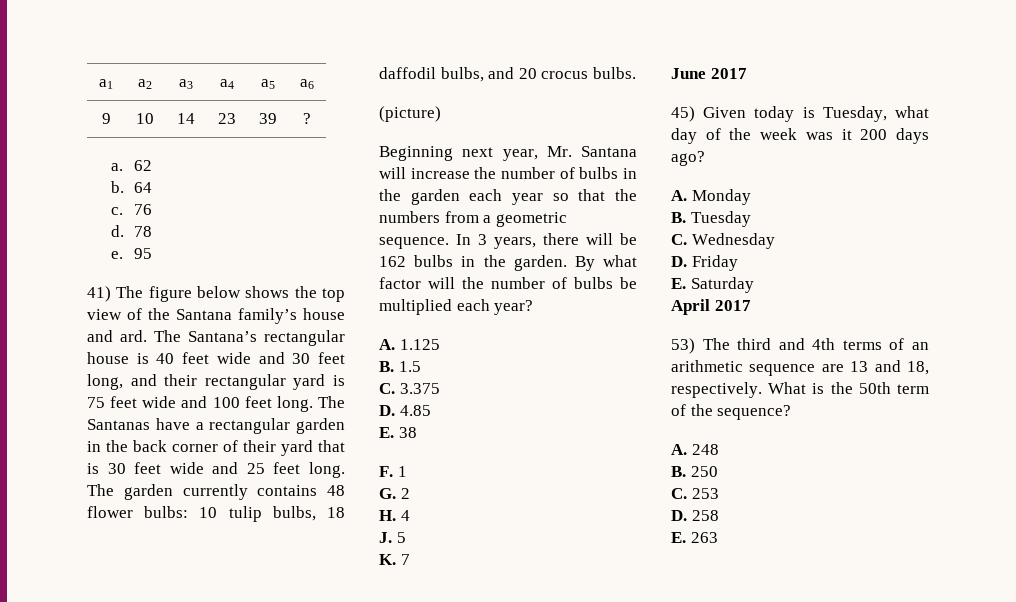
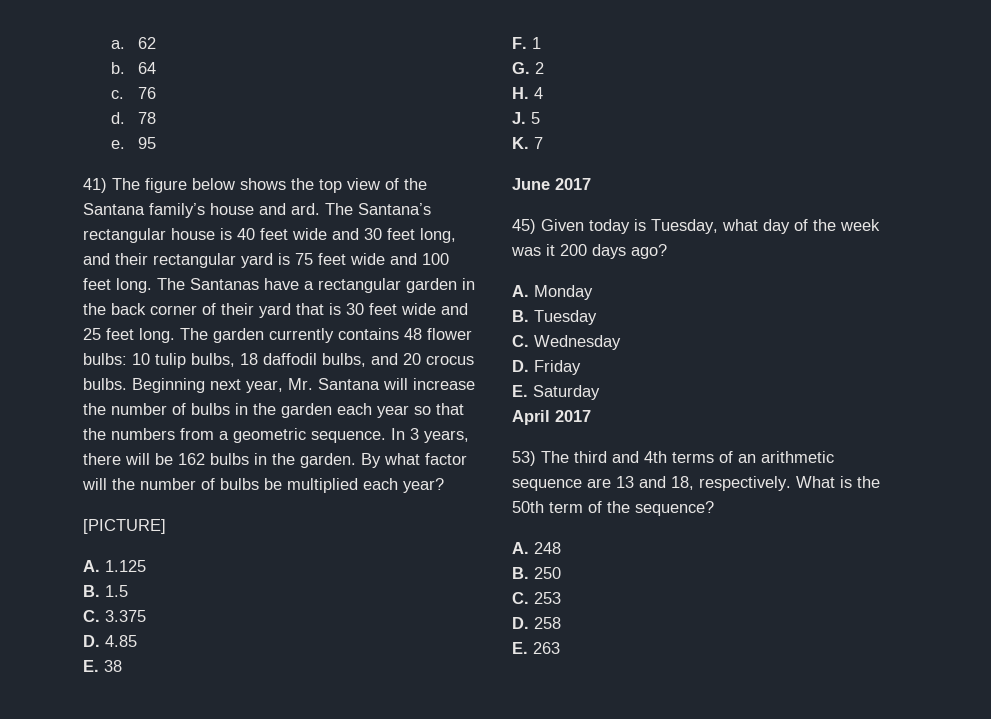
- a1 | a2 | a3 | a4 | a5 | a6
- 9 | 10 | 14 | 23 | 39 | ?
- The garden currently contains 48 flower bulbs: 10 tulip bulbs, 18 daffodil bulbs, and 20 crocus bulbs.
- (picture)
- Beginning next year, Mr. Santana will increase the number of bulbs in the garden each year so that the numbers from a geometric sequence.
+ The garden currently contains 48 flower bulbs: 10 tulip bulbs, 18 daffodil bulbs, and 20 crocus bulbs. Beginning next year, Mr. Santana will increase the number of bulbs in the garden each year so that the numbers from a geometric sequence.
+ [PICTURE]

